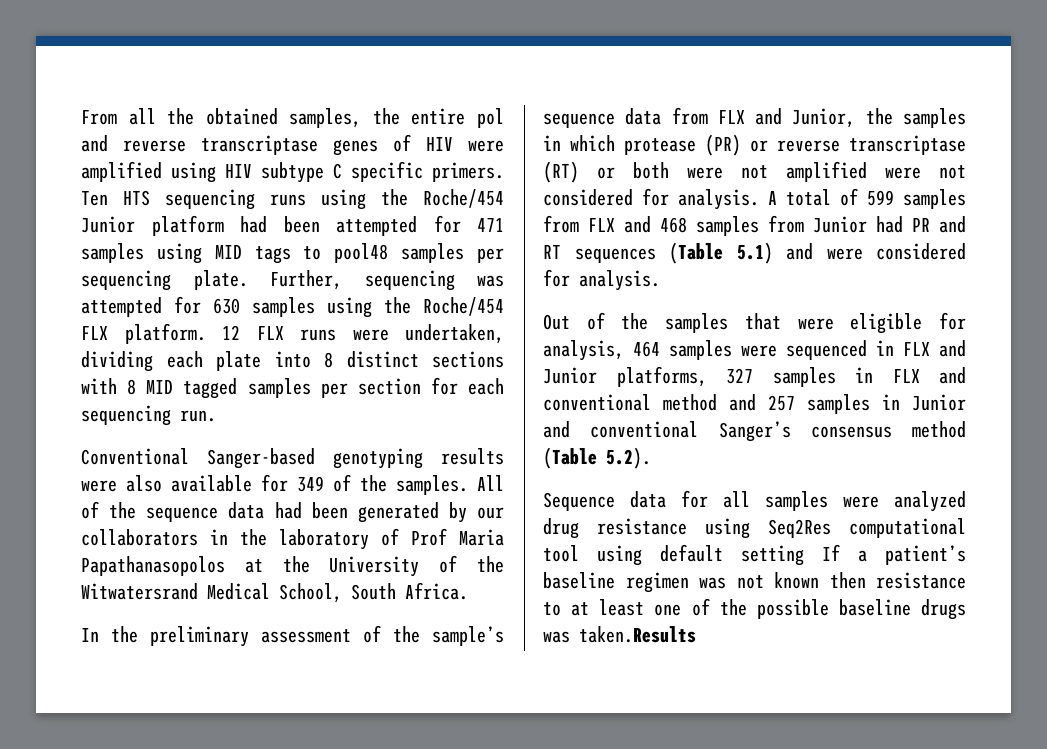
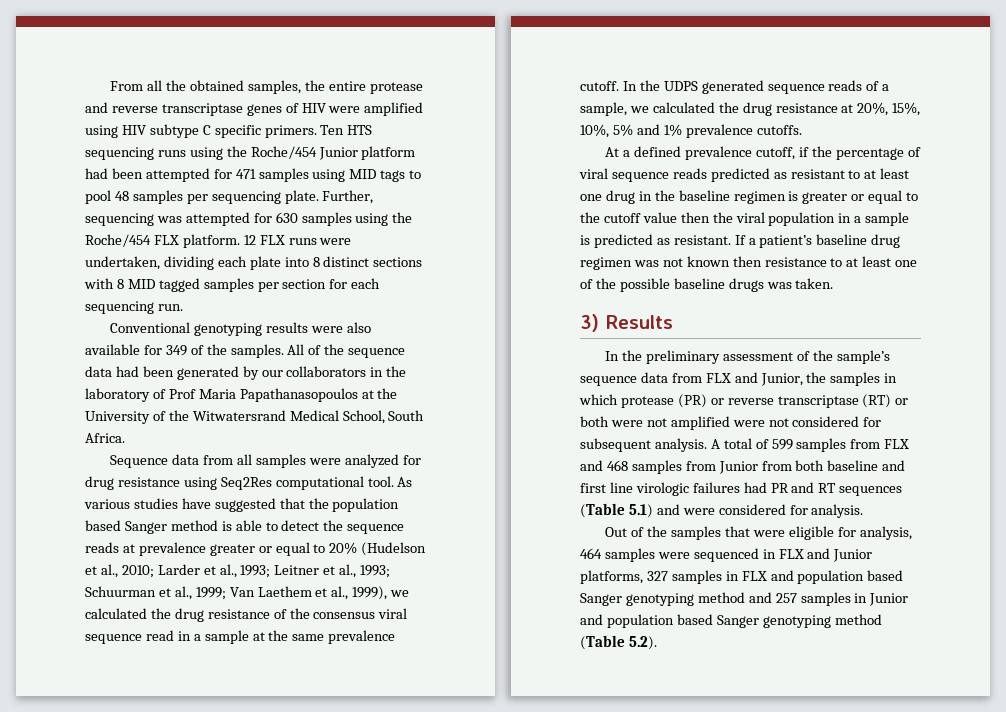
- From all the obtained samples, the entire pol and reverse transcriptase genes of HIV were amplified using HIV subtype C specific primers.
+ From all the obtained samples, the entire protease and reverse transcriptase genes of HIV were amplified using HIV subtype C specific primers.
- Ten HTS sequencing runs using the Roche/454 Junior platform had been attempted for 471 samples using MID tags to pool48 samples per sequencing plate.
+ Ten HTS sequencing runs using the Roche/454 Junior platform had been attempted for 471 samples using MID tags to pool 48 samples per sequencing plate.
- Conventional Sanger-based genotyping results were also available for 349 of the samples.
+ Conventional genotyping results were also available for 349 of the samples.
- All of the sequence data had been generated by our collaborators in the laboratory of Prof Maria Papathanasopolos at the University of the Witwatersrand Medical School, South Africa.
+ All of the sequence data had been generated by our collaborators in the laboratory of Prof Maria Papathanasopoulos at the University of the Witwatersrand Medical School, South Africa.
+ Sequence data from all samples were analyzed for drug resistance using Seq2Res computational tool. As various studies have suggested that the population based Sanger method is able to detect the sequence reads at prevalence greater or equal to 20% (Hudelson et al., 2010; Larder et al., 1993; Leitner et al., 1993; Schuurman et al., 1999; Van Laethem et al., 1999), we calculated the drug resistance of the consensus viral sequence read in a sample at the same prevalence cutoff. In the UDPS generated sequence reads of a sample, we calculated the drug resistance at 20%, 15%, 10%, 5% and 1% prevalence cutoffs.
+ At a defined prevalence cutoff, if the percentage of viral sequence reads predicted as resistant to at least one drug in the baseline regimen is greater or equal to the cutoff value then the viral population in a sample is predicted as resistant. If a patient’s baseline drug regimen was not known then resistance to at least one of the possible baseline drugs was taken.
+ 3) Results
- In the preliminary assessment of the sample’s sequence data from FLX and Junior, the samples in which protease (PR) or reverse transcriptase (RT) or both were not amplified were not considered for analysis.
+ In the preliminary assessment of the sample’s sequence data from FLX and Junior, the samples in which protease (PR) or reverse transcriptase (RT) or both were not amplified were not considered for subsequent analysis.
- A total of 599 samples from FLX and 468 samples from Junior had PR and RT sequences (Table 5.1) and were considered for analysis.
+ A total of 599 samples from FLX and 468 samples from Junior from both baseline and first line virologic failures had PR and RT sequences (Table 5.1) and were considered for analysis.
- Out of the samples that were eligible for analysis, 464 samples were sequenced in FLX and Junior platforms, 327 samples in FLX and conventional method and 257 samples in Junior and conventional Sanger’s consensus method (Table 5.2).
+ Out of the samples that were eligible for analysis, 464 samples were sequenced in FLX and Junior platforms, 327 samples in FLX and population based Sanger genotyping method and 257 samples in Junior and population based Sanger genotyping method (Table 5.2).
- Sequence data for all samples were analyzed drug resistance using Seq2Res computational tool using default setting If a patient’s baseline regimen was not known then resistance to at least one of the possible baseline drugs was taken.Results

